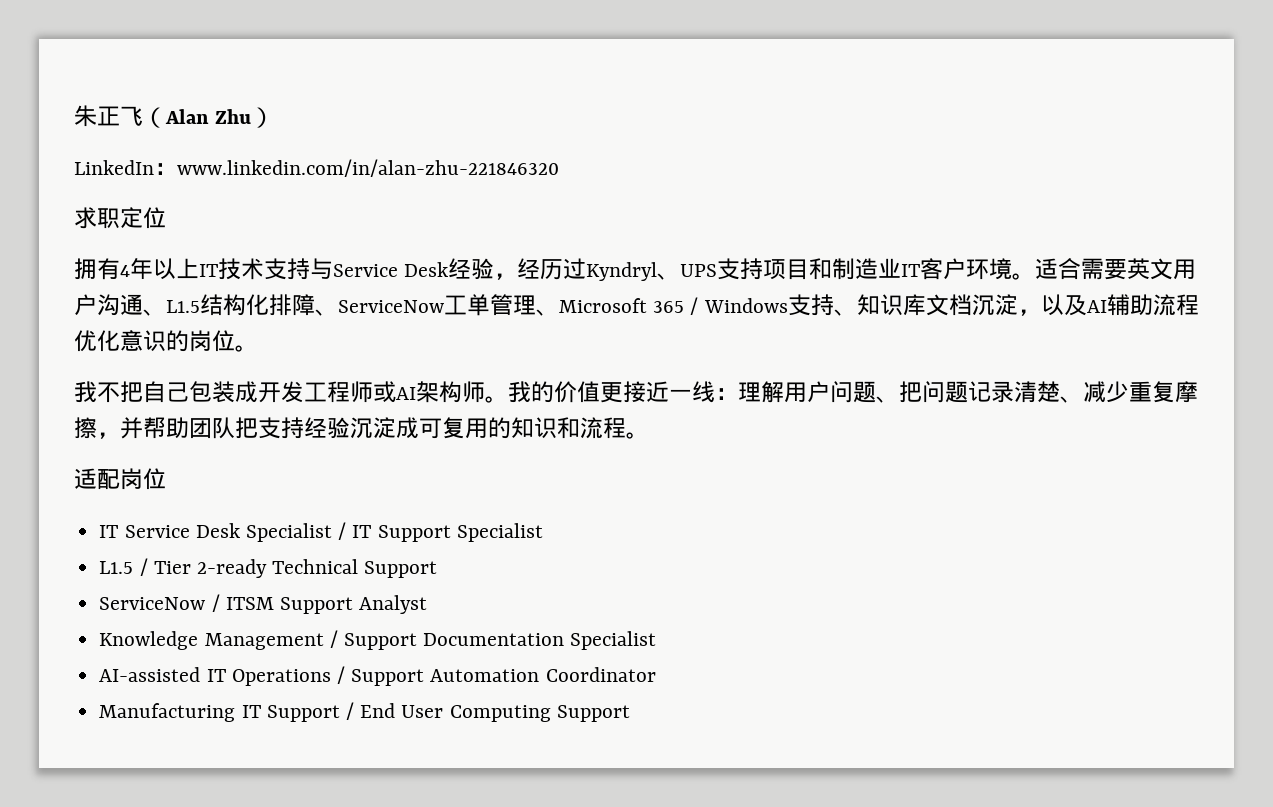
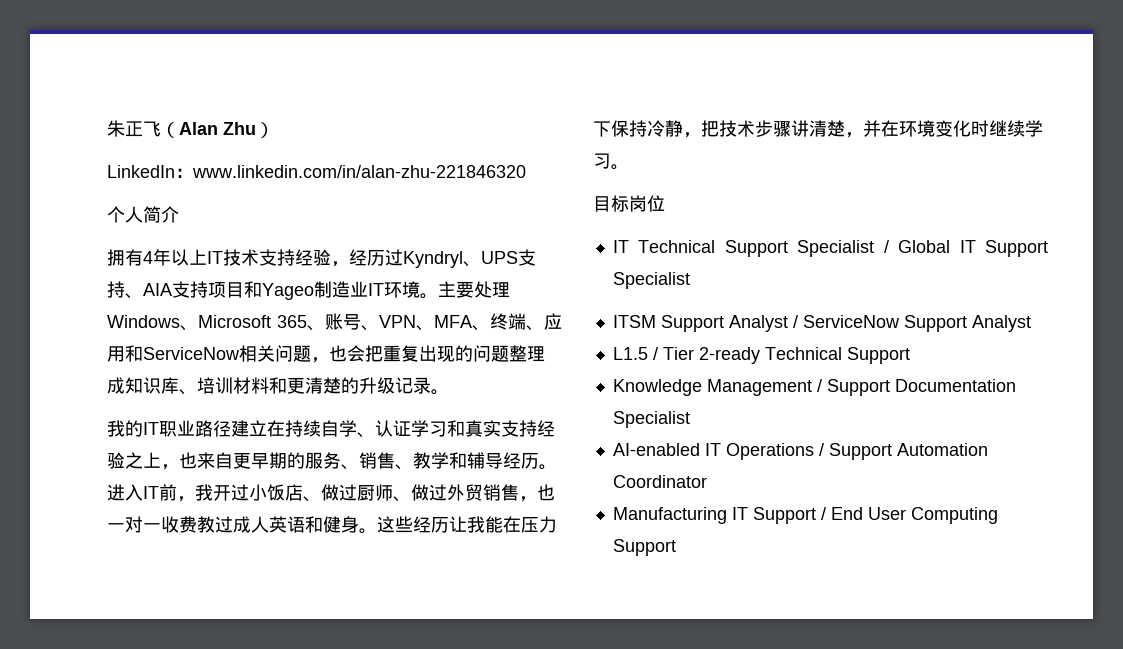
- 求职定位
+ 个人简介
- 拥有4年以上IT技术支持与Service Desk经验，经历过Kyndryl、UPS支持项目和制造业IT客户环境。适合需要英文用户沟通、L1.5结构化排障、ServiceNow工单管理、Microsoft 365 / Windows支持、知识库文档沉淀，以及AI辅助流程优化意识的岗位。
- 我不把自己包装成开发工程师或AI架构师。我的价值更接近一线：理解用户问题、把问题记录清楚、减少重复摩擦，并帮助团队把支持经验沉淀成可复用的知识和流程。
- 适配岗位
+ 拥有4年以上IT技术支持经验，经历过Kyndryl、UPS支持、AIA支持项目和Yageo制造业IT环境。主要处理Windows、Microsoft 365、账号、VPN、MFA、终端、应用和ServiceNow相关问题，也会把重复出现的问题整理成知识库、培训材料和更清楚的升级记录。
+ 我的IT职业路径建立在持续自学、认证学习和真实支持经验之上，也来自更早期的服务、销售、教学和辅导经历。进入IT前，我开过小饭店、做过厨师、做过外贸销售，也一对一收费教过成人英语和健身。这些经历让我能在压力下保持冷静，把技术步骤讲清楚，并在环境变化时继续学习。
+ 目标岗位
- IT Service Desk Specialist / IT Support Specialist
+ IT Technical Support Specialist / Global IT Support Specialist
+ ITSM Support Analyst / ServiceNow Support Analyst
- ServiceNow / ITSM Support Analyst
- AI-assisted IT Operations / Support Automation Coordinator
+ AI-enabled IT Operations / Support Automation Coordinator

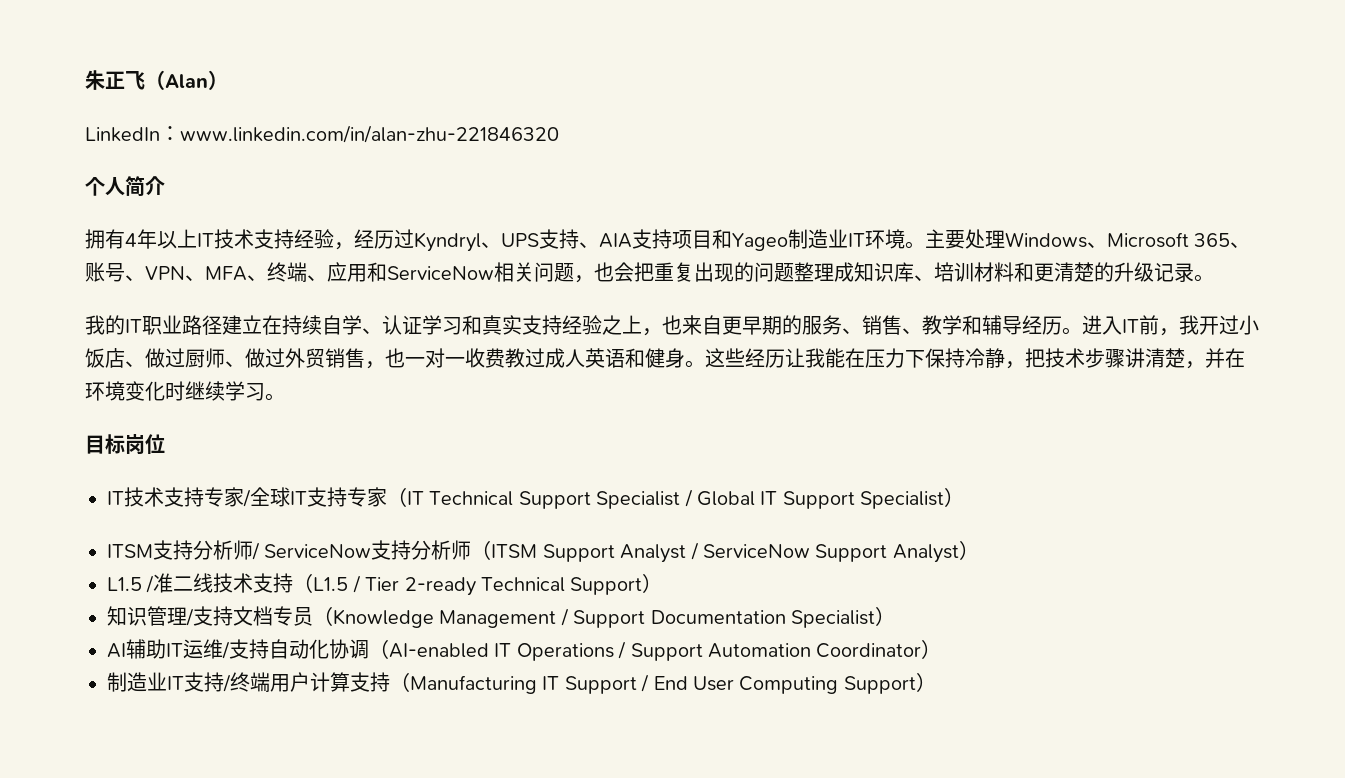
- 朱正飞（Alan Zhu）
+ 朱正飞（Alan）
- IT Technical Support Specialist / Global IT Support Specialist
- ITSM Support Analyst / ServiceNow Support Analyst
- L1.5 / Tier 2-ready Technical Support
- Knowledge Management / Support Documentation Specialist
- AI-enabled IT Operations / Support Automation Coordinator
- Manufacturing IT Support / End User Computing Support
+ IT技术支持专家/全球IT支持专家（IT Technical Support Specialist / Global IT Support Specialist）
+ ITSM支持分析师/ ServiceNow支持分析师（ITSM Support Analyst / ServiceNow Support Analyst）
+ L1.5 /准二线技术支持（L1.5 / Tier 2-ready Technical Support）
+ 知识管理/支持文档专员（Knowledge Management / Support Documentation Specialist）
+ AI辅助IT运维/支持自动化协调（AI-enabled IT Operations / Support Automation Coordinator）
+ 制造业IT支持/终端用户计算支持（Manufacturing IT Support / End User Computing Support）

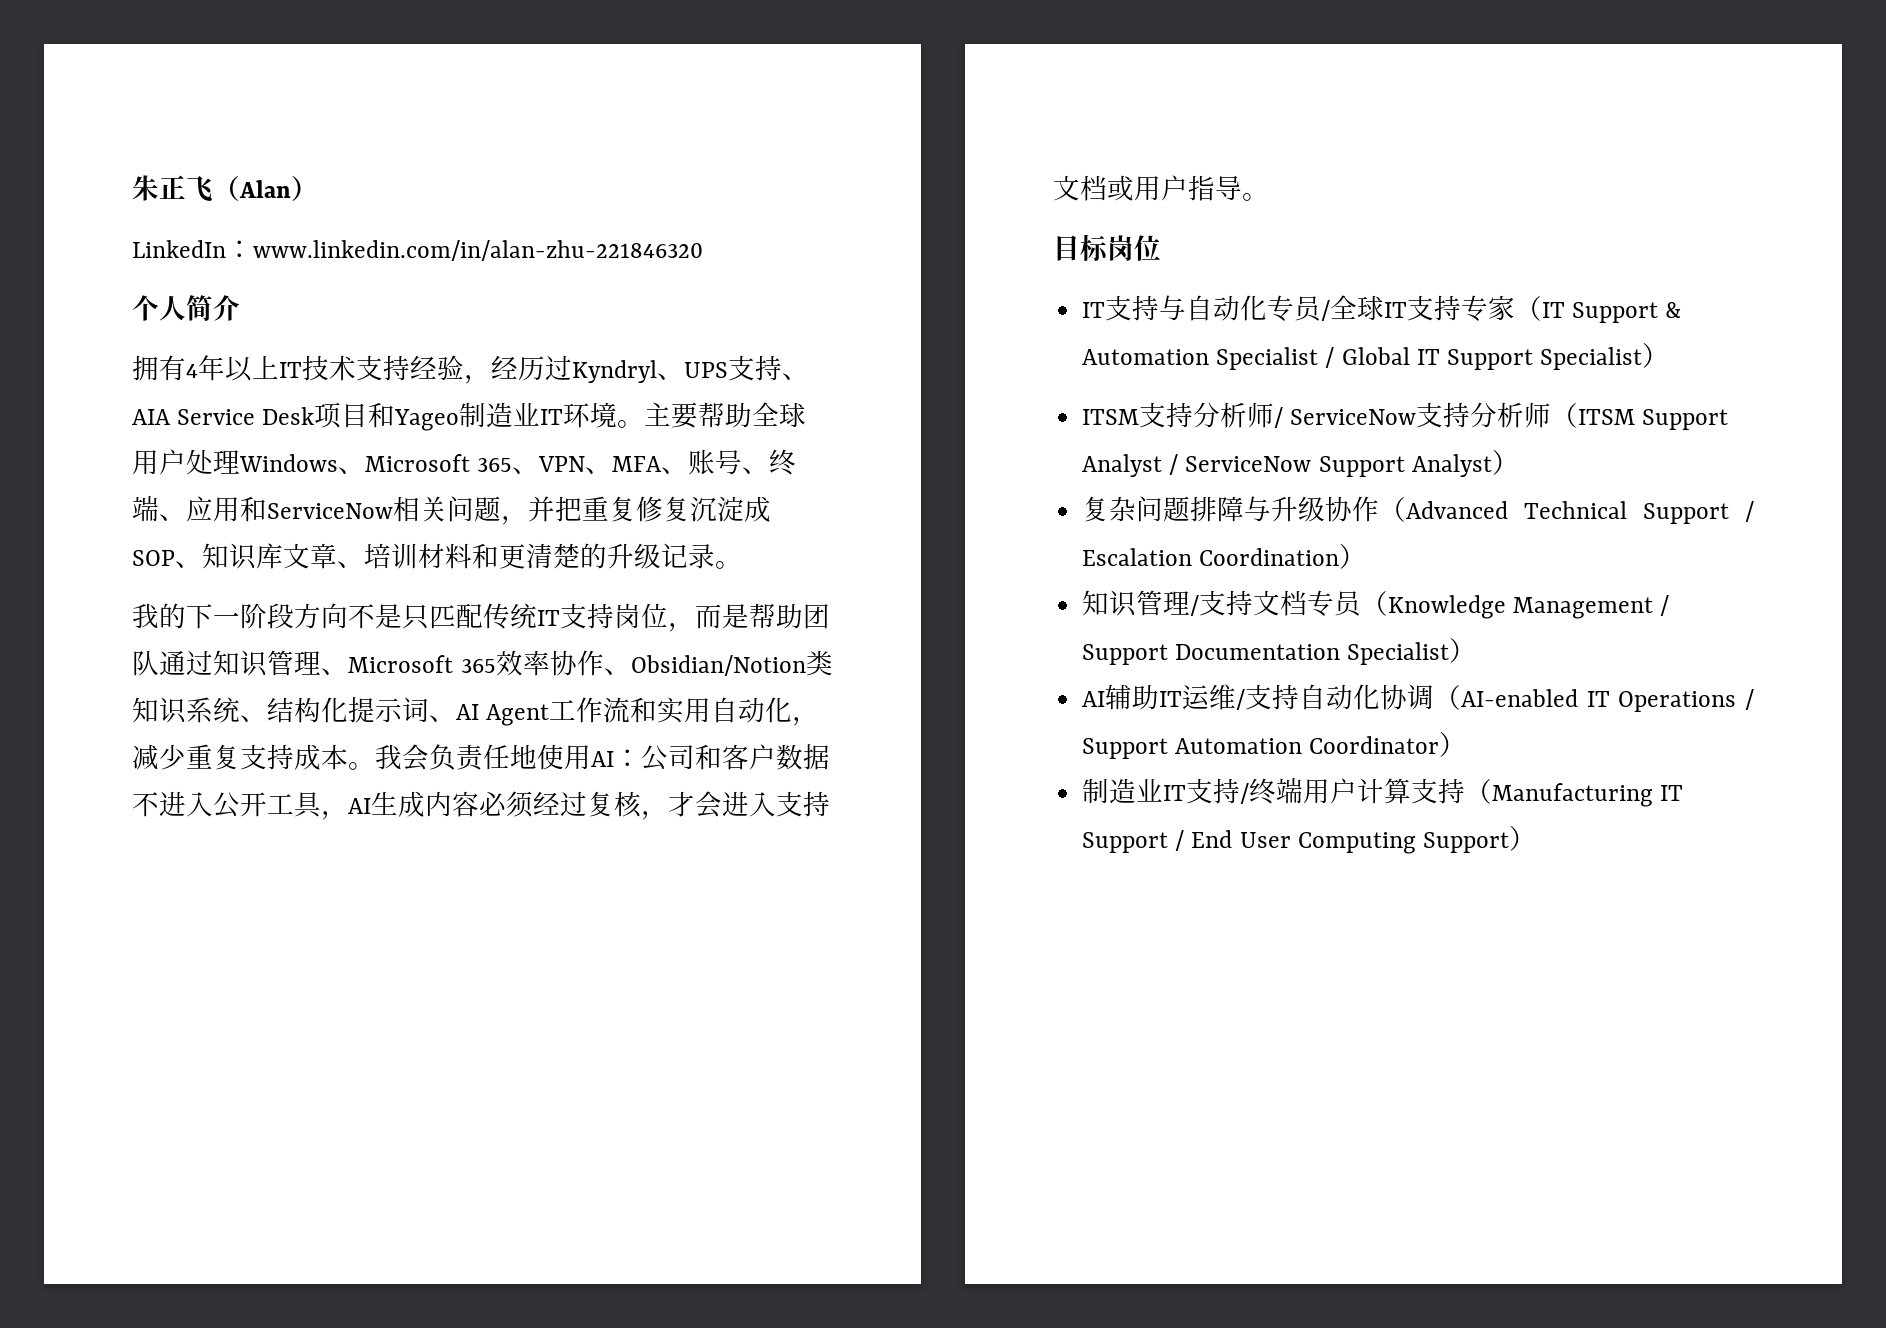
- 拥有4年以上IT技术支持经验，经历过Kyndryl、UPS支持、AIA支持项目和Yageo制造业IT环境。
+ 拥有4年以上IT技术支持经验，经历过Kyndryl、UPS支持、AIA Service Desk项目和Yageo制造业IT环境。
- 主要处理Windows、Microsoft 365、账号、VPN、MFA、终端、应用和ServiceNow相关问题，也会把重复出现的问题整理成知识库、培训材料和更清楚的升级记录。
+ 主要帮助全球用户处理Windows、Microsoft 365、VPN、MFA、账号、终端、应用和ServiceNow相关问题，并把重复修复沉淀成SOP、知识库文章、培训材料和更清楚的升级记录。
- 我的IT职业路径建立在持续自学、认证学习和真实支持经验之上，也来自更早期的服务、销售、教学和辅导经历。进入IT前，我开过小饭店、做过厨师、做过外贸销售，也一对一收费教过成人英语和健身。这些经历让我能在压力下保持冷静，把技术步骤讲清楚，并在环境变化时继续学习。
+ 我的下一阶段方向不是只匹配传统IT支持岗位，而是帮助团队通过知识管理、Microsoft 365效率协作、Obsidian/Notion类知识系统、结构化提示词、AI Agent工作流和实用自动化，减少重复支持成本。我会负责任地使用AI：公司和客户数据不进入公开工具，AI生成内容必须经过复核，才会进入支持文档或用户指导。
- IT技术支持专家/全球IT支持专家（IT Technical Support Specialist / Global IT Support Specialist）
+ IT支持与自动化专员/全球IT支持专家（IT Support & Automation Specialist / Global IT Support Specialist）
- L1.5 /准二线技术支持（L1.5 / Tier 2-ready Technical Support）
+ 复杂问题排障与升级协作（Advanced Technical Support / Escalation Coordination）

